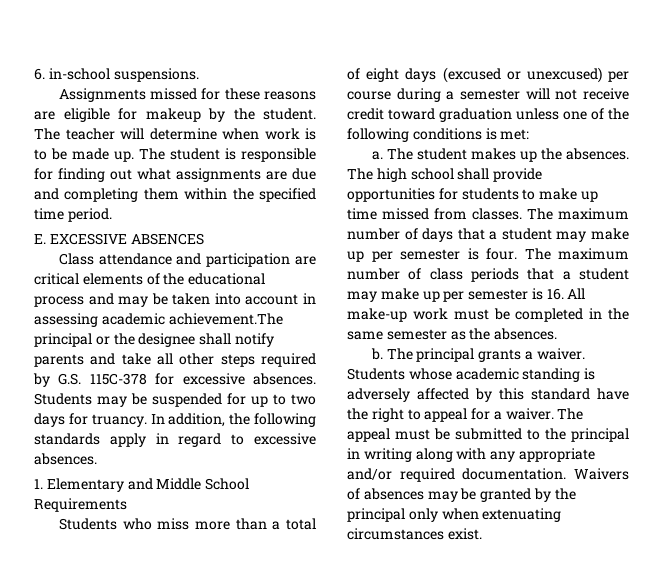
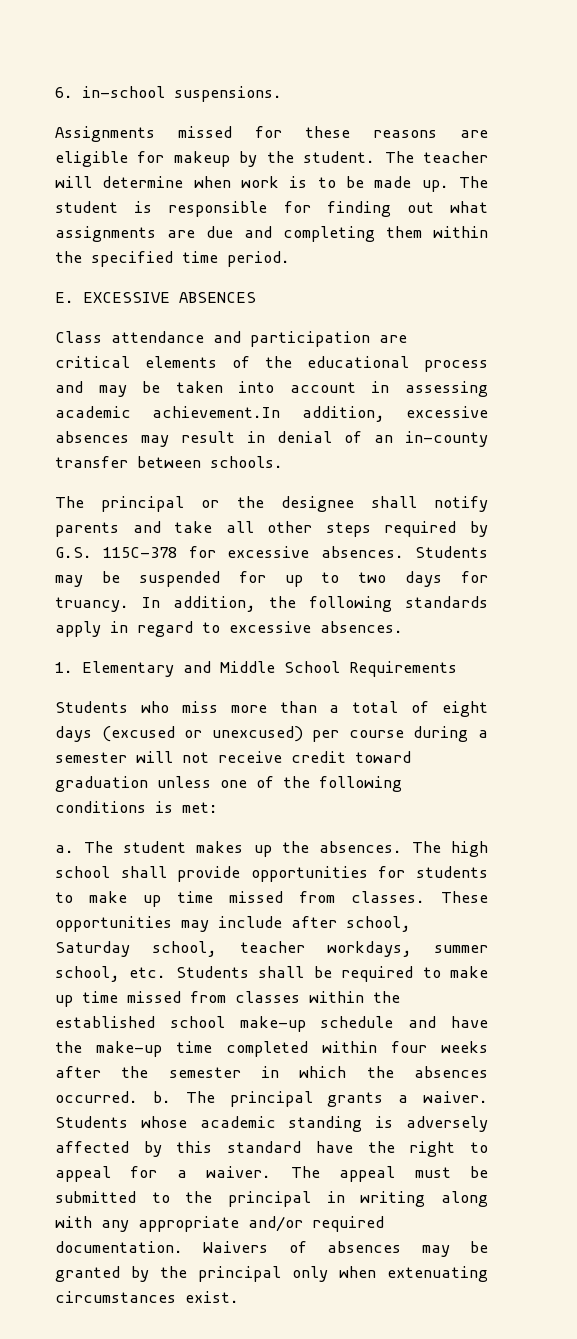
- Class attendance and participation are critical elements of the educational process and may be taken into account in assessing academic achievement.The principal or the designee shall notify parents and take all other steps required by G.S. 115C-378 for excessive absences.
+ Class attendance and participation are critical elements of the educational process and may be taken into account in assessing academic achievement.In addition, excessive absences may result in denial of an in-county transfer between schools.
+ The principal or the designee shall notify parents and take all other steps required by G.S. 115C-378 for excessive absences.
- The maximum number of days that a student may make up per semester is four. The maximum number of class periods that a student may make up per semester is 16. All make-up work must be completed in the same semester as the absences.
- b.
+ These opportunities may include after school, Saturday school, teacher workdays, summer school, etc. Students shall be required to make up time missed from classes within the established school make-up schedule and have the make-up time completed within four weeks after the semester in which the absences occurred. b.

